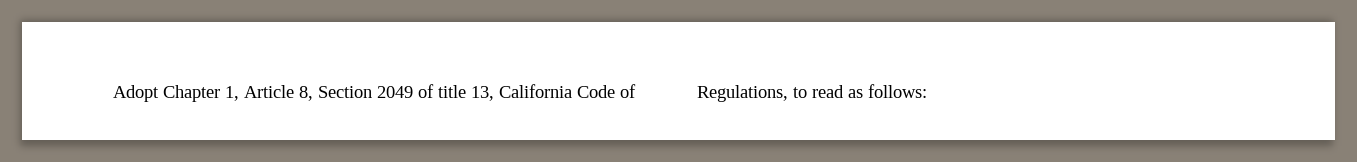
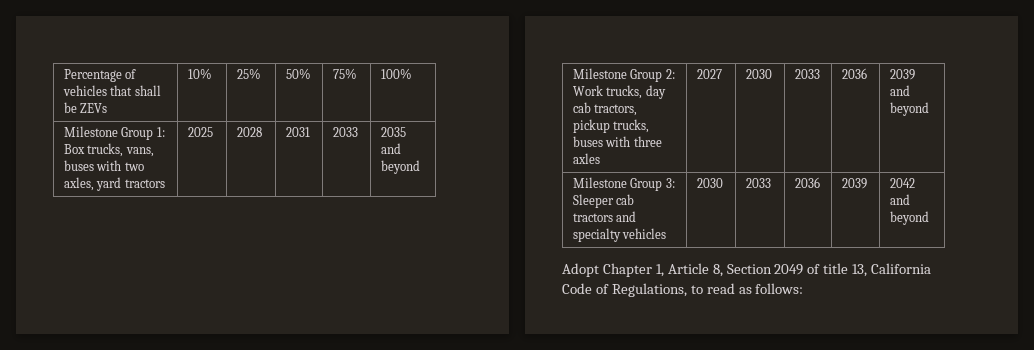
+ Percentage of vehicles that shall be ZEVs | 10% | 25% | 50% | 75% | 100%
+ Milestone Group 1: Box trucks, vans, buses with two axles, yard tractors | 2025 | 2028 | 2031 | 2033 | 2035 and beyond
+ Milestone Group 2: Work trucks, day cab tractors, pickup trucks, buses with three axles | 2027 | 2030 | 2033 | 2036 | 2039 and beyond
+ Milestone Group 3: Sleeper cab tractors and specialty vehicles | 2030 | 2033 | 2036 | 2039 | 2042 and beyond

